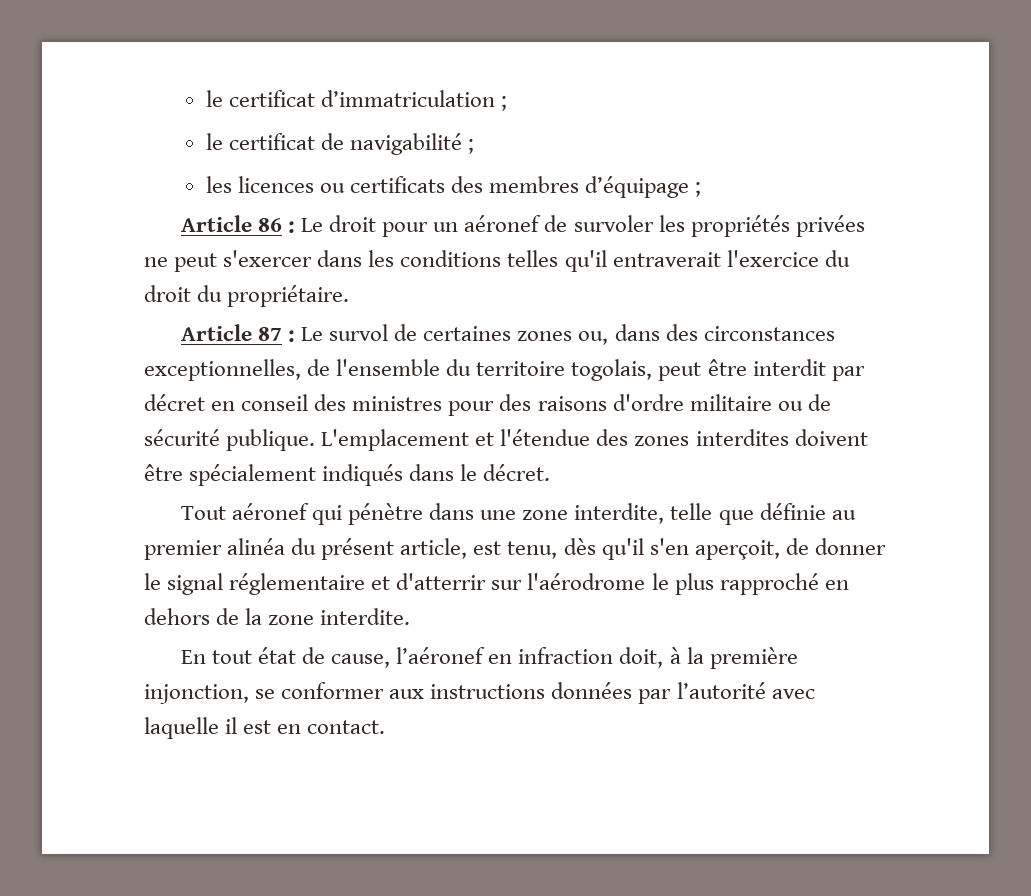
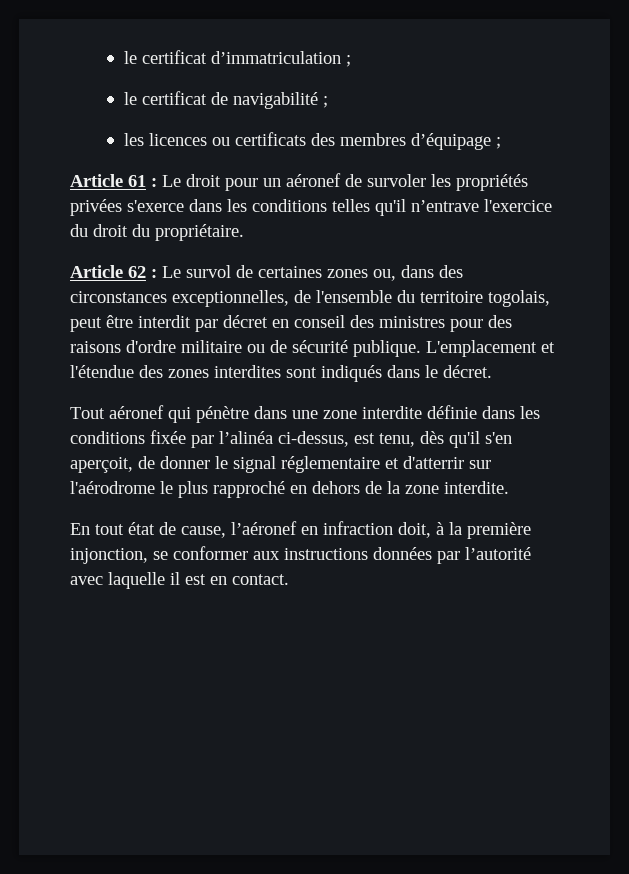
- Article 86 : Le droit pour un aéronef de survoler les propriétés privées ne peut s'exercer dans les conditions telles qu'il entraverait l'exercice du droit du propriétaire.
+ Article 61 : Le droit pour un aéronef de survoler les propriétés privées s'exerce dans les conditions telles qu'il n’entrave l'exercice du droit du propriétaire.
- Article 87 : Le survol de certaines zones ou, dans des circonstances exceptionnelles, de l'ensemble du territoire togolais, peut être interdit par décret en conseil des ministres pour des raisons d'ordre militaire ou de sécurité publique.
+ Article 62 : Le survol de certaines zones ou, dans des circonstances exceptionnelles, de l'ensemble du territoire togolais, peut être interdit par décret en conseil des ministres pour des raisons d'ordre militaire ou de sécurité publique.
- L'emplacement et l'étendue des zones interdites doivent être spécialement indiqués dans le décret.
+ L'emplacement et l'étendue des zones interdites sont indiqués dans le décret.
- Tout aéronef qui pénètre dans une zone interdite, telle que définie au premier alinéa du présent article, est tenu, dès qu'il s'en aperçoit, de donner le signal réglementaire et d'atterrir sur l'aérodrome le plus rapproché en dehors de la zone interdite.
+ Tout aéronef qui pénètre dans une zone interdite définie dans les conditions fixée par l’alinéa ci-dessus, est tenu, dès qu'il s'en aperçoit, de donner le signal réglementaire et d'atterrir sur l'aérodrome le plus rapproché en dehors de la zone interdite.

